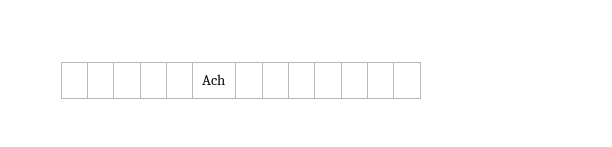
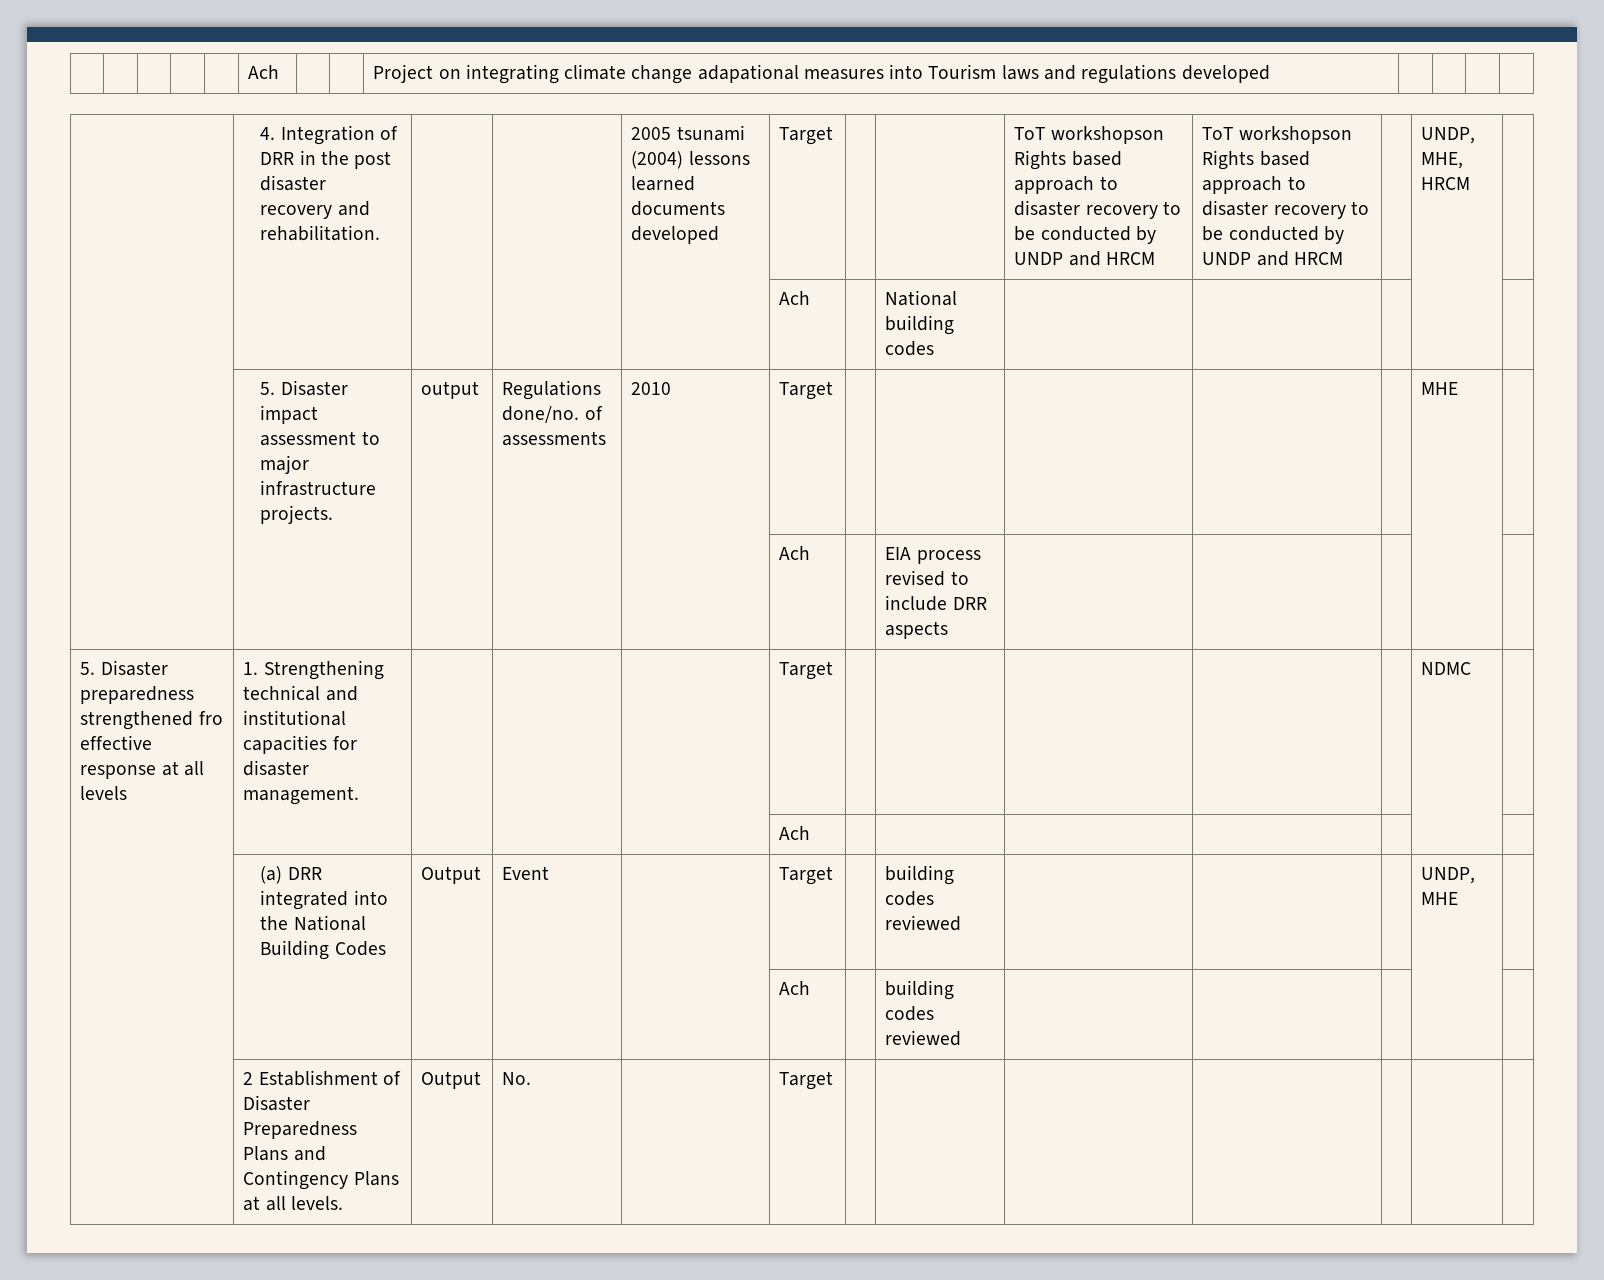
+ | | | | | Ach | | | Project on integrating climate change adapational measures into Tourism laws and regulations developed | | | |
+ | 4. Integration of DRR in the post disaster recovery and rehabilitation. | | | 2005 tsunami (2004) lessons learned documents developed | Target | | | ToT workshopson Rights based approach to disaster recovery to be conducted by UNDP and HRCM | ToT workshopson Rights based approach to disaster recovery to be conducted by UNDP and HRCM | | UNDP, MHE, HRCM |
+ | | | | | Ach | | National building codes | | | | |
+ | 5. Disaster impact assessment to major infrastructure projects. | output | Regulations done/no. of assessments | 2010 | Target | | | | | | MHE |
+ | | | | | Ach | | EIA process revised to include DRR aspects | | | | |
+ 5. Disaster preparedness strengthened fro effective response at all levels | 1. Strengthening technical and institutional capacities for disaster management. | | | | Target | | | | | | NDMC |
  | | | | | Ach | | | | | | |
+ | (a) DRR integrated into the National Building Codes | Output | Event | | Target | | building codes reviewed | | | | UNDP, MHE |
+ | | | | | Ach | | building codes reviewed | | | | |
+ | 2 Establishment of Disaster Preparedness Plans and Contingency Plans at all levels. | Output | No. | | Target | | | | | | |

